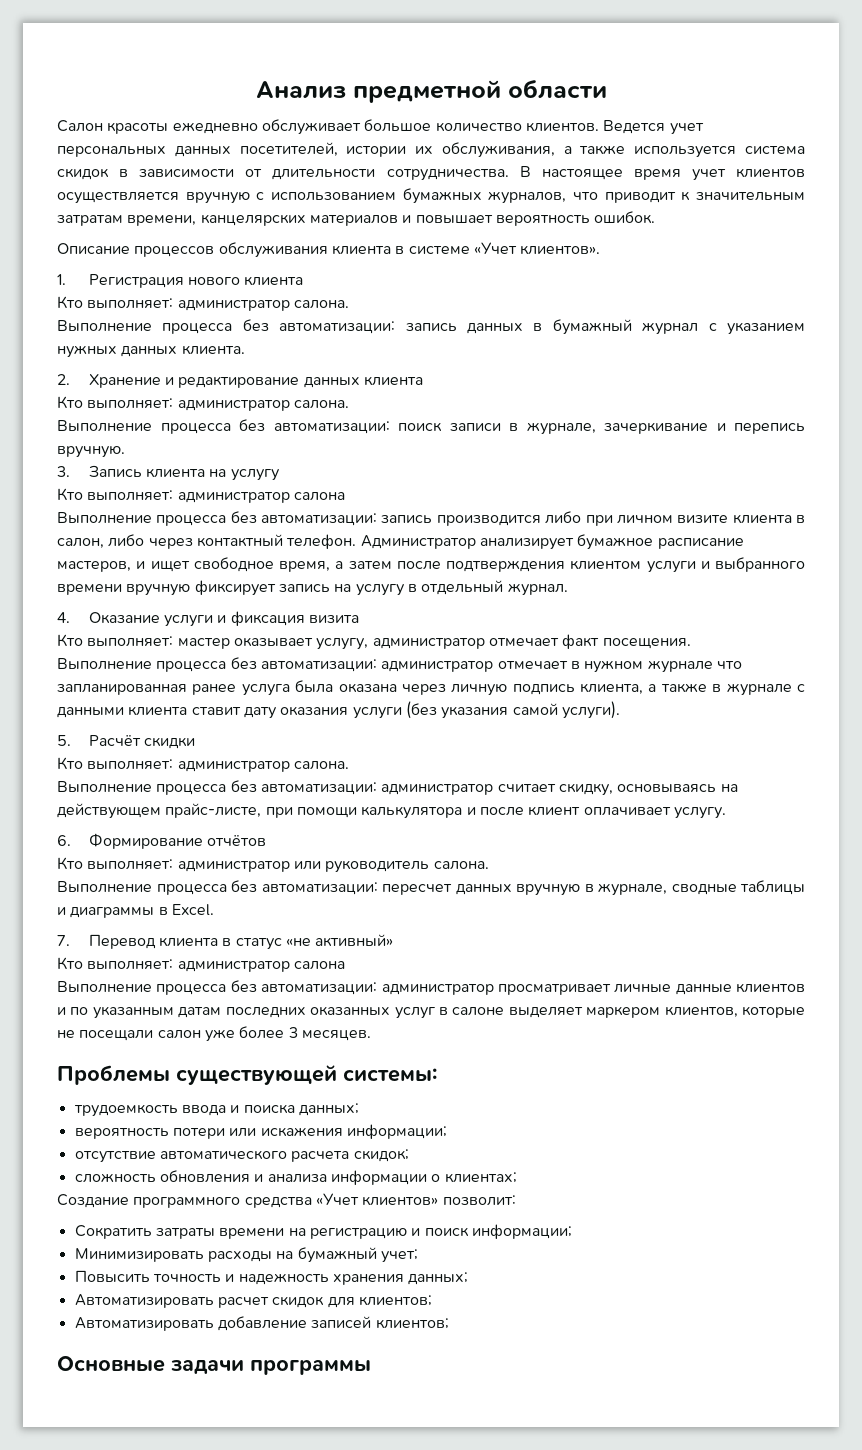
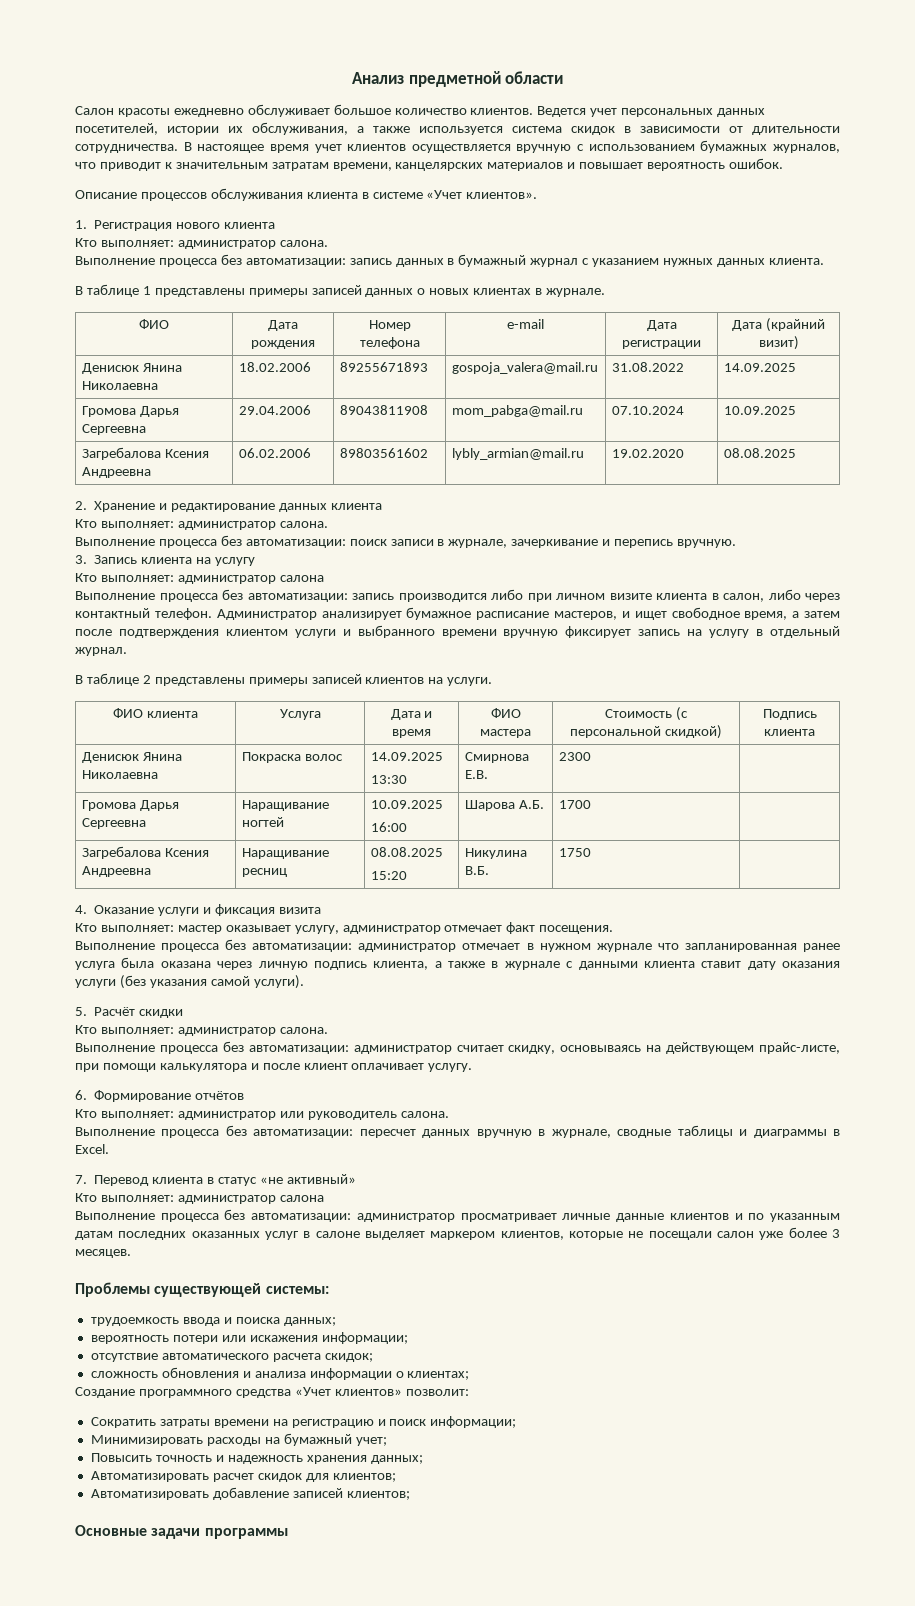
+ В таблице 1 представлены примеры записей данных о новых клиентах в журнале.
+ ФИО | Дата рождения | Номер телефона | e-mail | Дата регистрации | Дата (крайний визит)
+ Денисюк Янина Николаевна | 18.02.2006 | 89255671893 | gospoja_valera@mail.ru | 31.08.2022 | 14.09.2025
+ Громова Дарья Сергеевна | 29.04.2006 | 89043811908 | mom_pabga@mail.ru | 07.10.2024 | 10.09.2025
+ Загребалова Ксения Андреевна | 06.02.2006 | 89803561602 | lybly_armian@mail.ru | 19.02.2020 | 08.08.2025
+ В таблице 2 представлены примеры записей клиентов на услуги.
+ ФИО клиента | Услуга | Дата и время | ФИО мастера | Стоимость (с персональной скидкой) | Подпись клиента
+ Денисюк Янина Николаевна | Покраска волос | 14.09.2025
+ 13:30 | Смирнова Е.В. | 2300 |
+ Громова Дарья Сергеевна | Наращивание ногтей | 10.09.2025
+ 16:00 | Шарова А.Б. | 1700 |
+ Загребалова Ксения Андреевна | Наращивание ресниц | 08.08.2025
+ 15:20 | Никулина В.Б. | 1750 |

